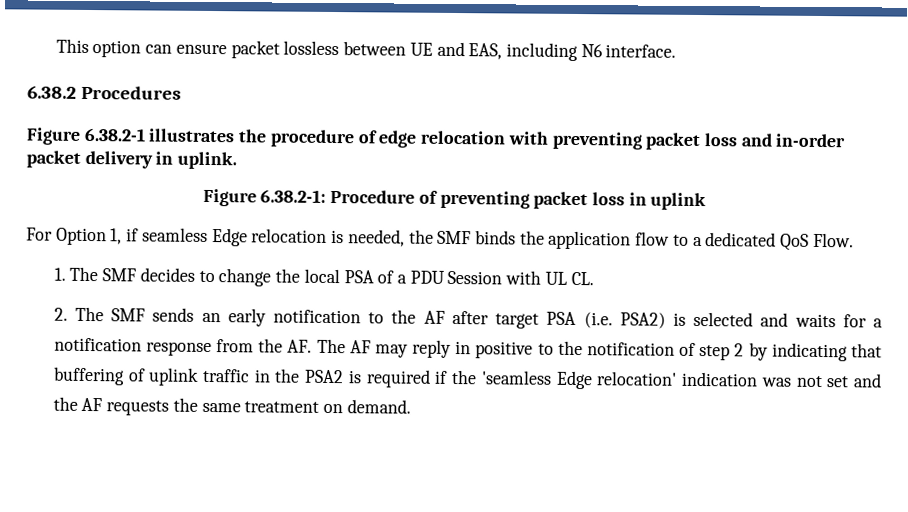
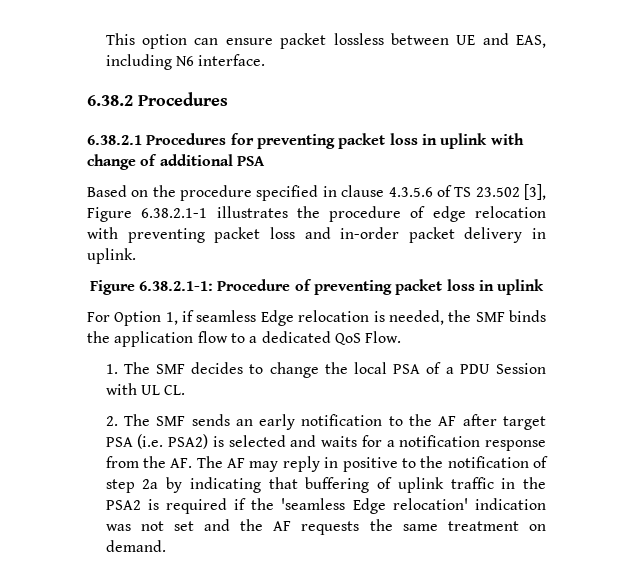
- Figure 6.38.2-1 illustrates the procedure of edge relocation with preventing packet loss and in-order packet delivery in uplink.
+ 6.38.2.1 Procedures for preventing packet loss in uplink with change of additional PSA
+ Based on the procedure specified in clause 4.3.5.6 of TS 23.502 [3], Figure 6.38.2.1-1 illustrates the procedure of edge relocation with preventing packet loss and in-order packet delivery in uplink.
- Figure 6.38.2-1: Procedure of preventing packet loss in uplink
+ Figure 6.38.2.1-1: Procedure of preventing packet loss in uplink
- 2. The SMF sends an early notification to the AF after target PSA (i.e. PSA2) is selected and waits for a notification response from the AF. The AF may reply in positive to the notification of step 2 by indicating that buffering of uplink traffic in the PSA2 is required if the 'seamless Edge relocation' indication was not set and the AF requests the same treatment on demand.
+ 2. The SMF sends an early notification to the AF after target PSA (i.e. PSA2) is selected and waits for a notification response from the AF. The AF may reply in positive to the notification of step 2a by indicating that buffering of uplink traffic in the PSA2 is required if the 'seamless Edge relocation' indication was not set and the AF requests the same treatment on demand.

